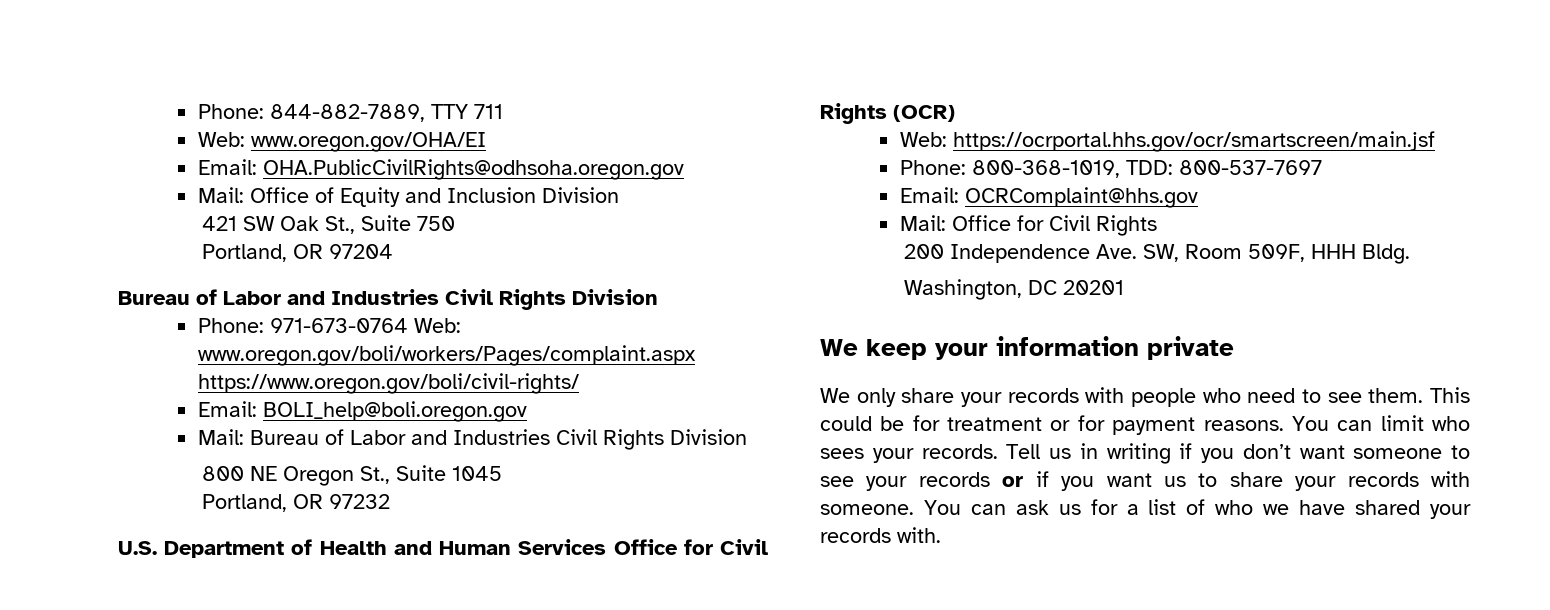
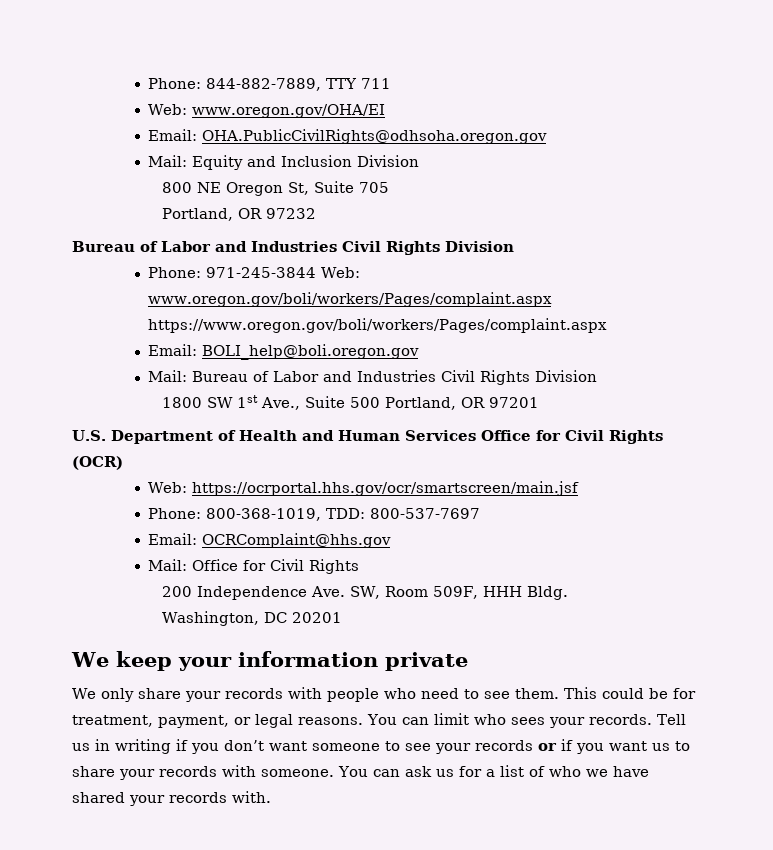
- Mail: Office of Equity and Inclusion Division
+ Mail: Equity and Inclusion Division
- 421 SW Oak St., Suite 750
- Portland, OR 97204
+ 800 NE Oregon St, Suite 705
+ Portland, OR 97232
- Phone: 971-673-0764 Web: www.oregon.gov/boli/workers/Pages/complaint.aspx https://www.oregon.gov/boli/civil-rights/
+ Phone: 971-245-3844 Web: www.oregon.gov/boli/workers/Pages/complaint.aspx https://www.oregon.gov/boli/workers/Pages/complaint.aspx
- 800 NE Oregon St., Suite 1045
- Portland, OR 97232
+ 1800 SW 1st Ave., Suite 500 Portland, OR 97201
- This could be for treatment or for payment reasons.
+ This could be for treatment, payment, or legal reasons.

